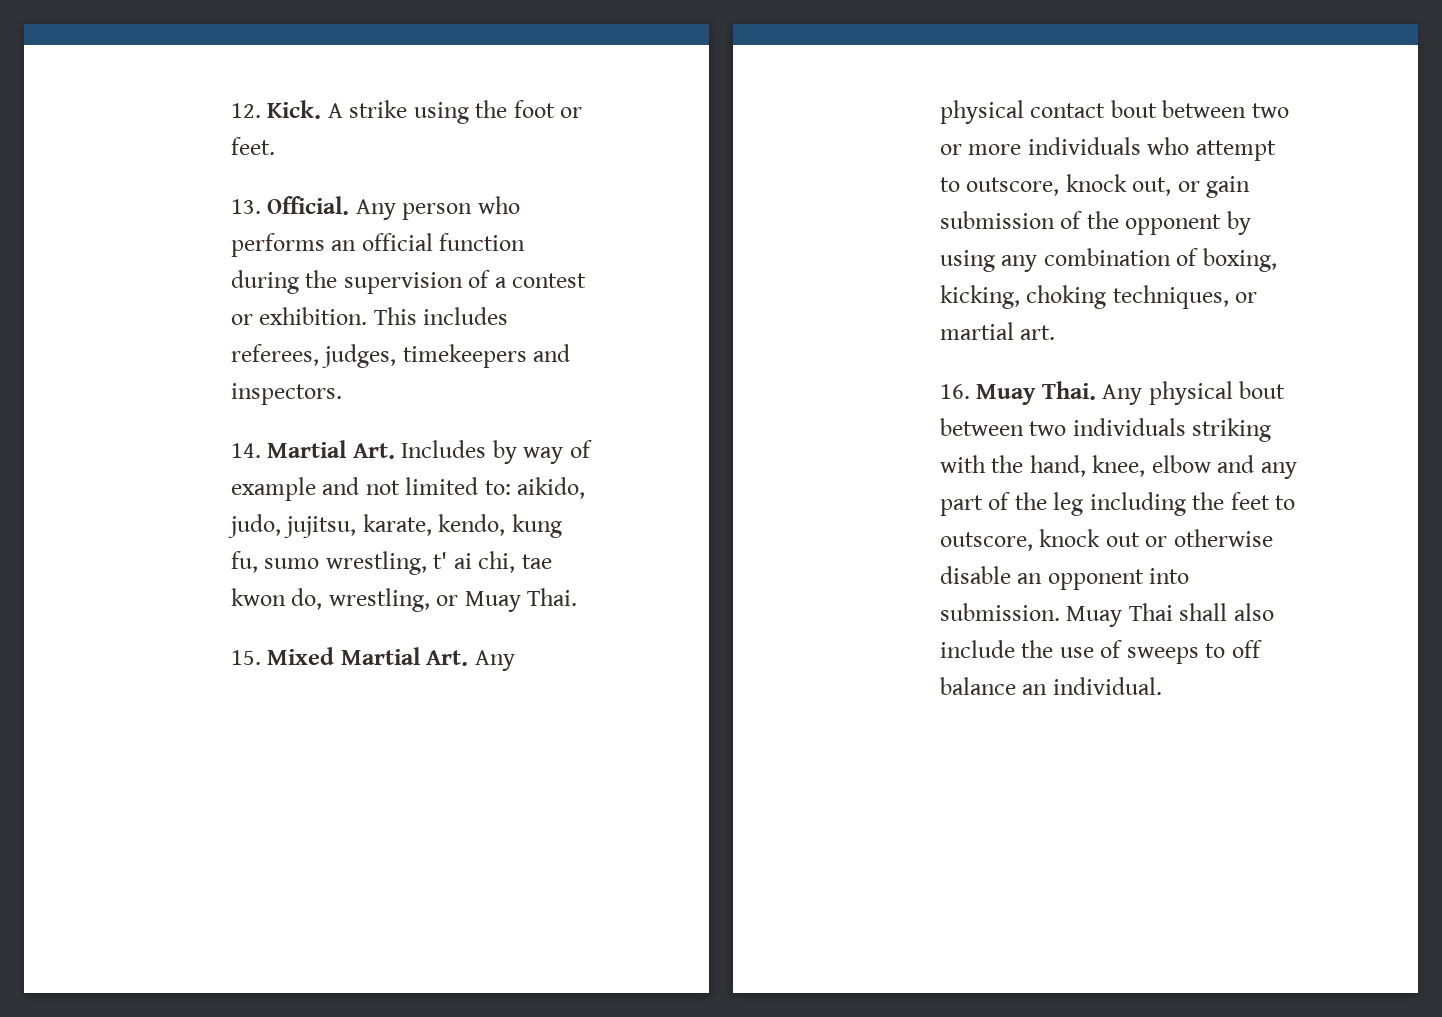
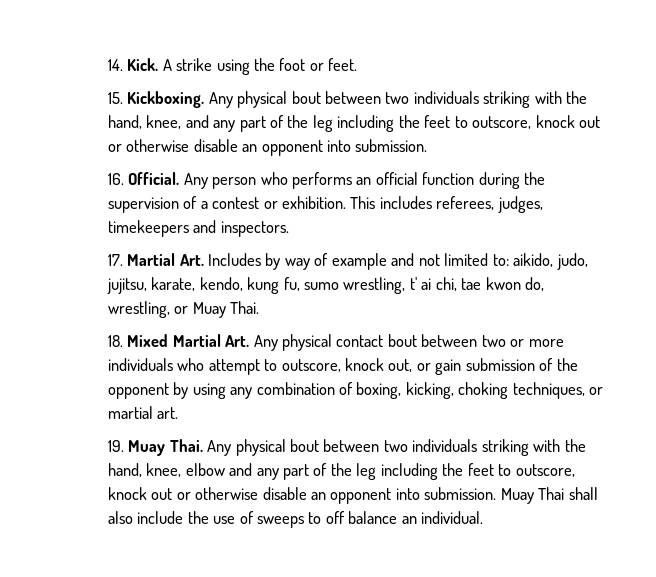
- 12. Kick.
+ 14. Kick.
- 13. Official.
+ 15. Kickboxing. Any physical bout between two individuals striking with the hand, knee, and any part of the leg including the feet to outscore, knock out or otherwise disable an opponent into submission.
+ 16. Official.
- 14. Martial Art. Includes by way of example and not limited to: aikido, judo, jujitsu, karate, kendo, kung fu, sumo wrestling, t' ai chi, tae kwon do, wrestling, or Muay Thai.
+ 17. Martial Art. Includes by way of example and not limited to: aikido, judo, jujitsu, karate, kendo, kung fu, sumo wrestling, t' ai chi, tae kwon do, wrestling, or Muay Thai.
- 15. Mixed Martial Art. Any physical contact bout between two or more individuals who attempt to outscore, knock out, or gain submission of the opponent by using any combination of boxing, kicking, choking techniques, or martial art.
+ 18. Mixed Martial Art. Any physical contact bout between two or more individuals who attempt to outscore, knock out, or gain submission of the opponent by using any combination of boxing, kicking, choking techniques, or martial art.
- 16. Muay Thai.
+ 19. Muay Thai.

